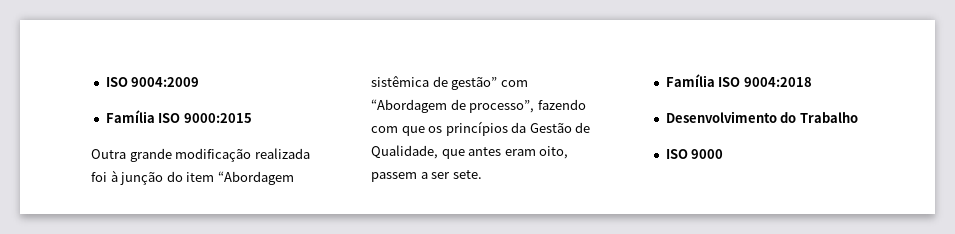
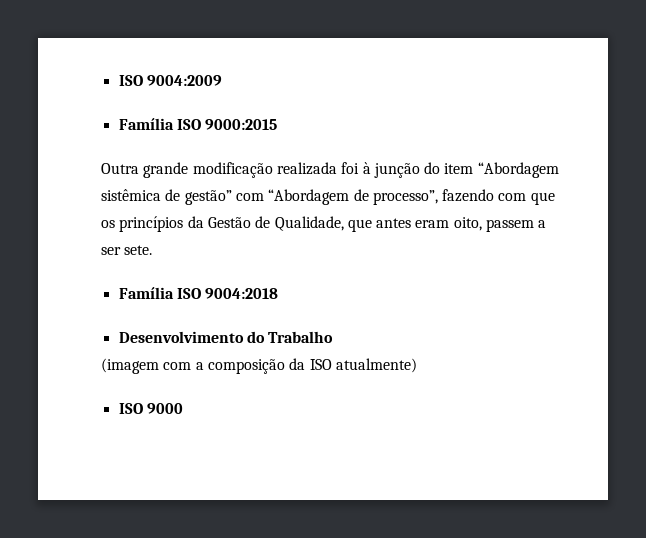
+ (imagem com a composição da ISO atualmente)

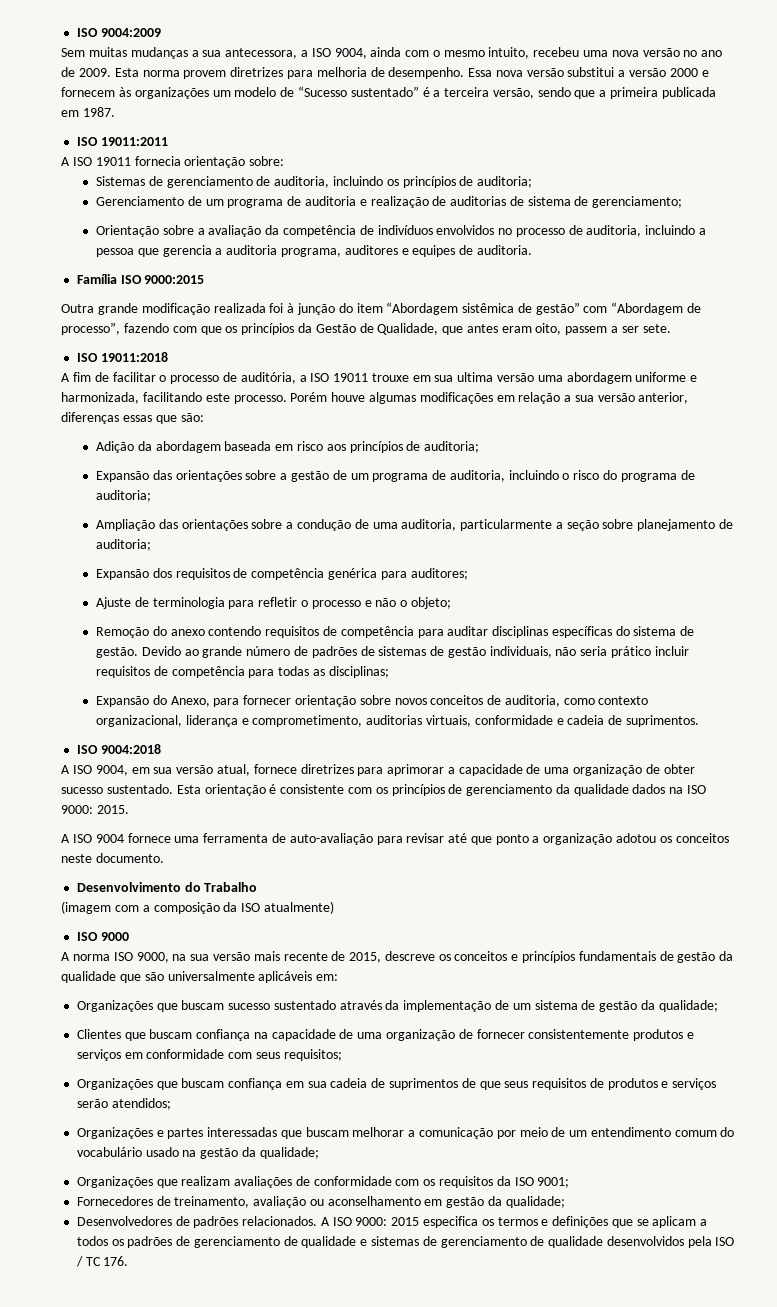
+ Sem muitas mudanças a sua antecessora, a ISO 9004, ainda com o mesmo intuito, recebeu uma nova versão no ano de 2009. Esta norma provem diretrizes para melhoria de desempenho. Essa nova versão substitui a versão 2000 e fornecem às organizações um modelo de “Sucesso sustentado” é a terceira versão, sendo que a primeira publicada em 1987.
+ ISO 19011:2011
+ A ISO 19011 fornecia orientação sobre:
+ Sistemas de gerenciamento de auditoria, incluindo os princípios de auditoria;
+ Gerenciamento de um programa de auditoria e realização de auditorias de sistema de gerenciamento;
+ Orientação sobre a avaliação da competência de indivíduos envolvidos no processo de auditoria, incluindo a pessoa que gerencia a auditoria programa, auditores e equipes de auditoria.
- Família ISO 9004:2018
+ ISO 19011:2018
+ A fim de facilitar o processo de auditória, a ISO 19011 trouxe em sua ultima versão uma abordagem uniforme e harmonizada, facilitando este processo. Porém houve algumas modificações em relação a sua versão anterior, diferenças essas que são:
+ Adição da abordagem baseada em risco aos princípios de auditoria;
+ Expansão das orientações sobre a gestão de um programa de auditoria, incluindo o risco do programa de auditoria;
+ Ampliação das orientações sobre a condução de uma auditoria, particularmente a seção sobre planejamento de auditoria;
+ Expansão dos requisitos de competência genérica para auditores;
+ Ajuste de terminologia para refletir o processo e não o objeto;
+ Remoção do anexo contendo requisitos de competência para auditar disciplinas específicas do sistema de gestão. Devido ao grande número de padrões de sistemas de gestão individuais, não seria prático incluir requisitos de competência para todas as disciplinas;
+ Expansão do Anexo, para fornecer orientação sobre novos conceitos de auditoria, como contexto organizacional, liderança e comprometimento, auditorias virtuais, conformidade e cadeia de suprimentos.
+ ISO 9004:2018
+ A ISO 9004, em sua versão atual, fornece diretrizes para aprimorar a capacidade de uma organização de obter sucesso sustentado. Esta orientação é consistente com os princípios de gerenciamento da qualidade dados na ISO 9000: 2015.
+ A ISO 9004 fornece uma ferramenta de auto-avaliação para revisar até que ponto a organização adotou os conceitos neste documento.
+ A norma ISO 9000, na sua versão mais recente de 2015, descreve os conceitos e princípios fundamentais de gestão da qualidade que são universalmente aplicáveis em:
+ Organizações que buscam sucesso sustentado através da implementação de um sistema de gestão da qualidade;
+ Clientes que buscam confiança na capacidade de uma organização de fornecer consistentemente produtos e serviços em conformidade com seus requisitos;
+ Organizações que buscam confiança em sua cadeia de suprimentos de que seus requisitos de produtos e serviços serão atendidos;
+ Organizações e partes interessadas que buscam melhorar a comunicação por meio de um entendimento comum do vocabulário usado na gestão da qualidade;
+ Organizações que realizam avaliações de conformidade com os requisitos da ISO 9001;
+ Fornecedores de treinamento, avaliação ou aconselhamento em gestão da qualidade;
+ Desenvolvedores de padrões relacionados. A ISO 9000: 2015 especifica os termos e definições que se aplicam a todos os padrões de gerenciamento de qualidade e sistemas de gerenciamento de qualidade desenvolvidos pela ISO / TC 176.

